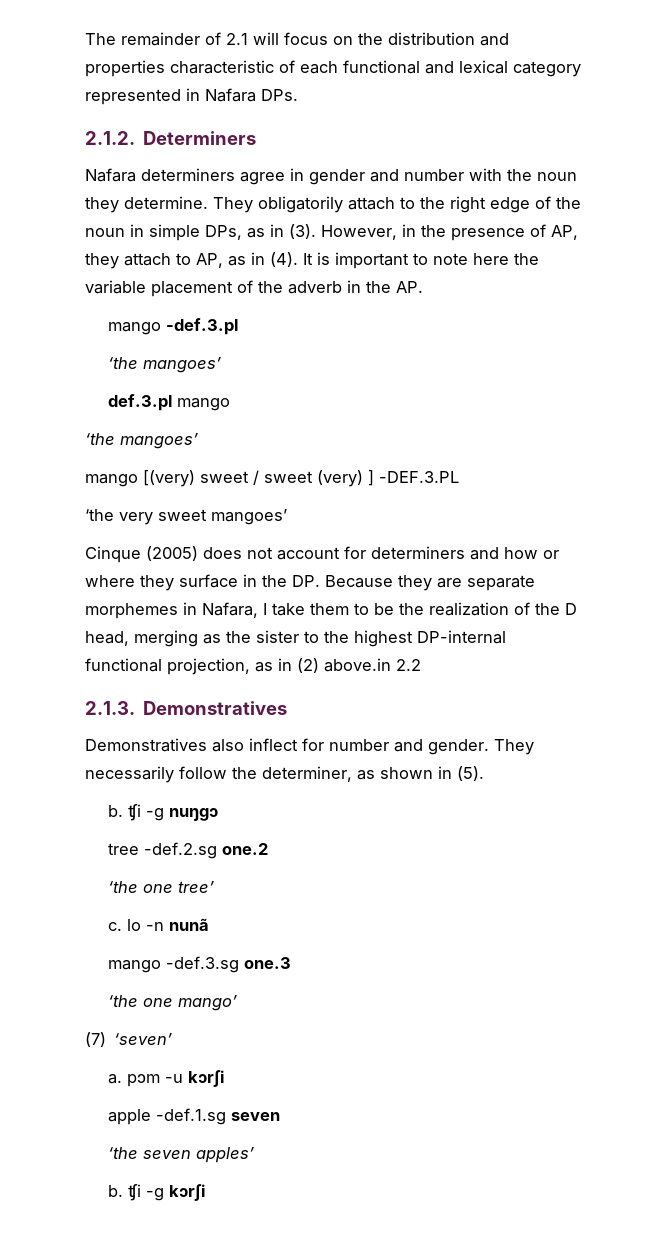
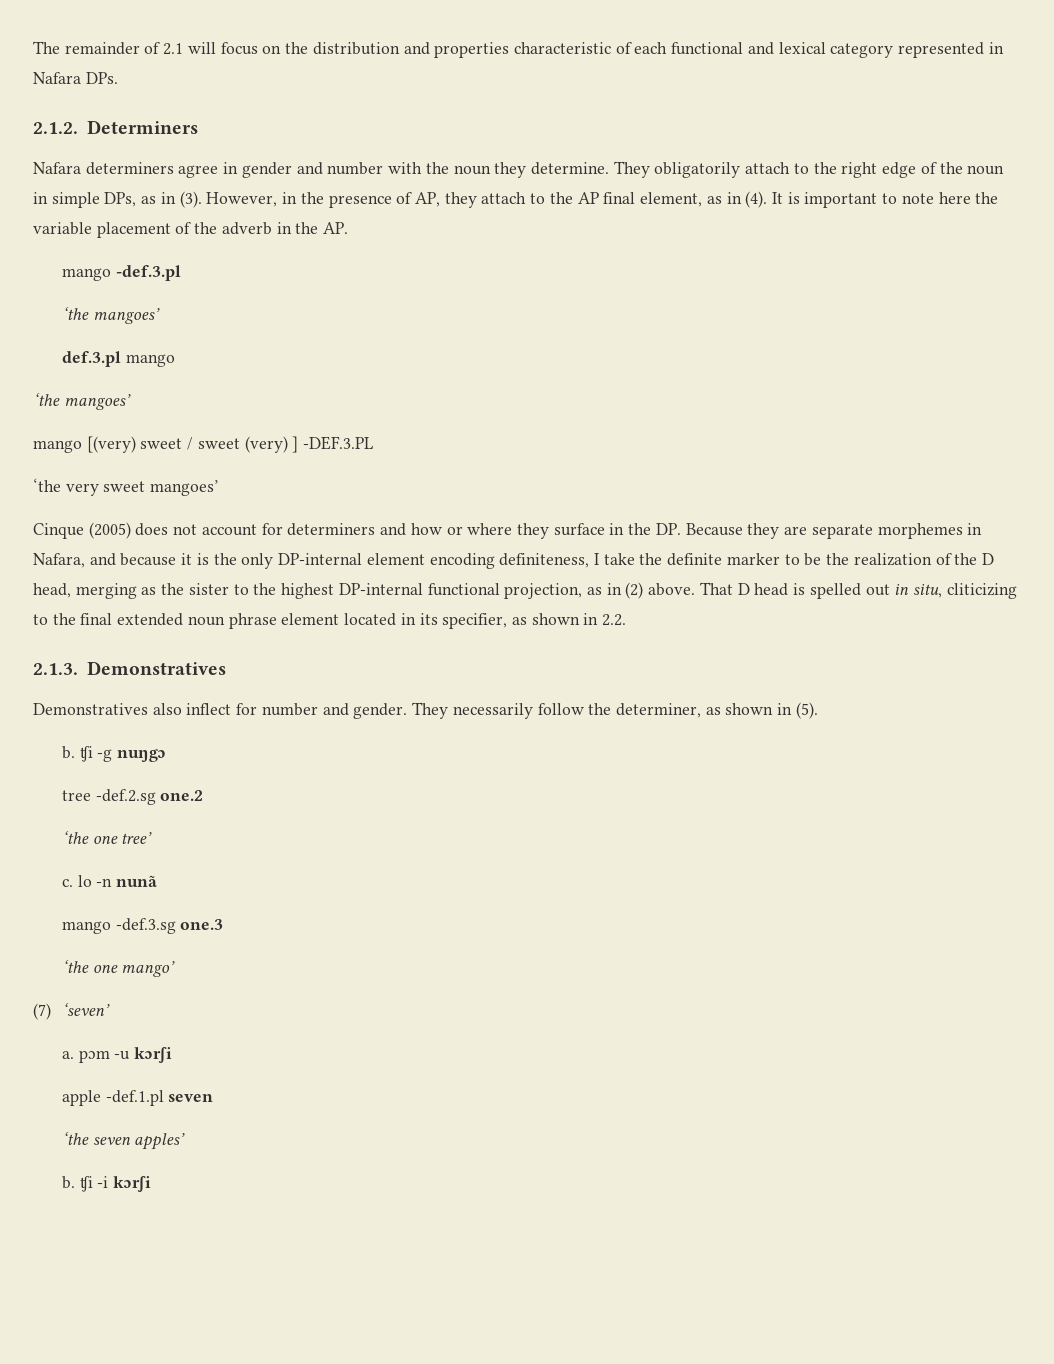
- However, in the presence of AP, they attach to AP, as in (4).
+ However, in the presence of AP, they attach to the AP final element, as in (4).
- Cinque (2005) does not account for determiners and how or where they surface in the DP. Because they are separate morphemes in Nafara, I take them to be the realization of the D head, merging as the sister to the highest DP-internal functional projection, as in (2) above.in 2.2
+ Cinque (2005) does not account for determiners and how or where they surface in the DP. Because they are separate morphemes in Nafara, and because it is the only DP-internal element encoding definiteness, I take the definite marker to be the realization of the D head, merging as the sister to the highest DP-internal functional projection, as in (2) above. That D head is spelled out in situ, cliticizing to the final extended noun phrase element located in its specifier, as shown in 2.2.
- apple -def.1.sg seven
+ apple -def.1.pl seven
- b. ʧi -g kɔrʃi
+ b. ʧi -i kɔrʃi

